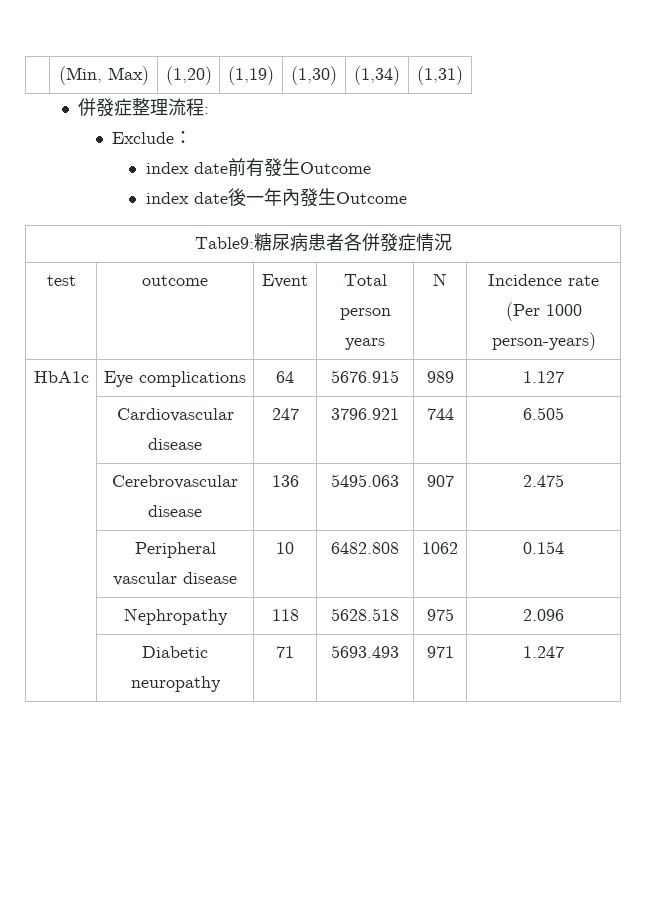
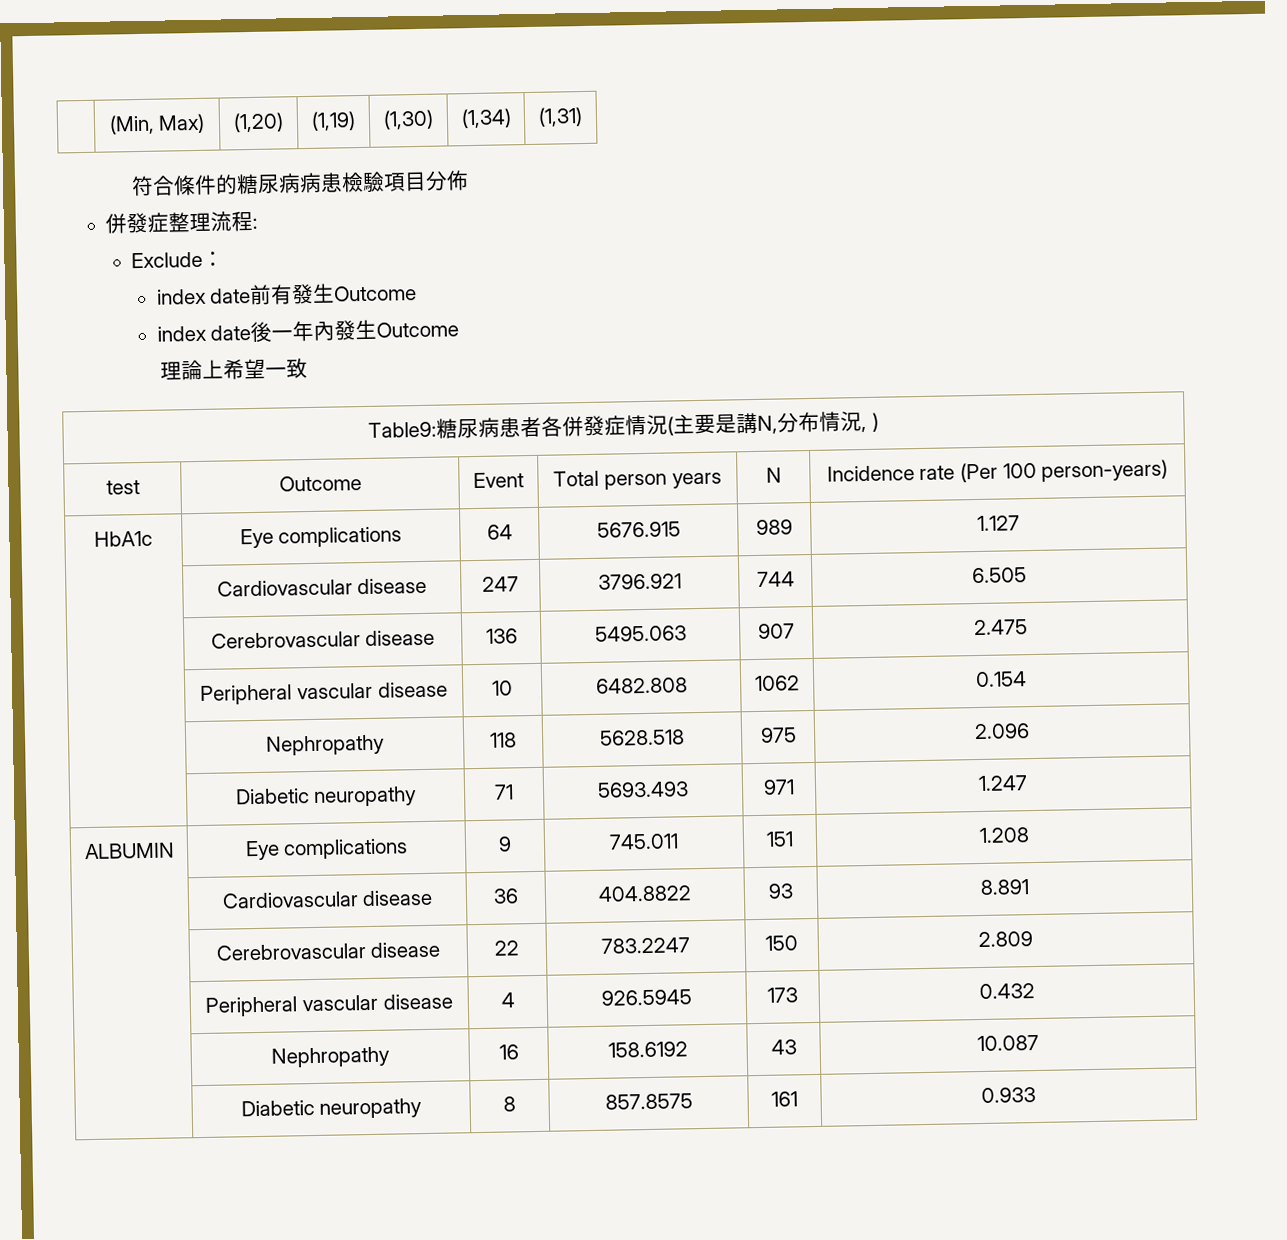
+ 符合條件的糖尿病病患檢驗項目分佈
+ 理論上希望一致
- Table9:糖尿病患者各併發症情況
+ Table9:糖尿病患者各併發症情況(主要是講N,分布情況, )
- test | outcome | Event | Total person years | N | Incidence rate (Per 1000 person-years)
+ test | Outcome | Event | Total person years | N | Incidence rate (Per 100 person-years)
+ ALBUMIN | Eye complications | 9 | 745.011 | 151 | 1.208
+ | Cardiovascular disease | 36 | 404.8822 | 93 | 8.891
+ | Cerebrovascular disease | 22 | 783.2247 | 150 | 2.809
+ | Peripheral vascular disease | 4 | 926.5945 | 173 | 0.432
+ | Nephropathy | 16 | 158.6192 | 43 | 10.087
+ | Diabetic neuropathy | 8 | 857.8575 | 161 | 0.933

